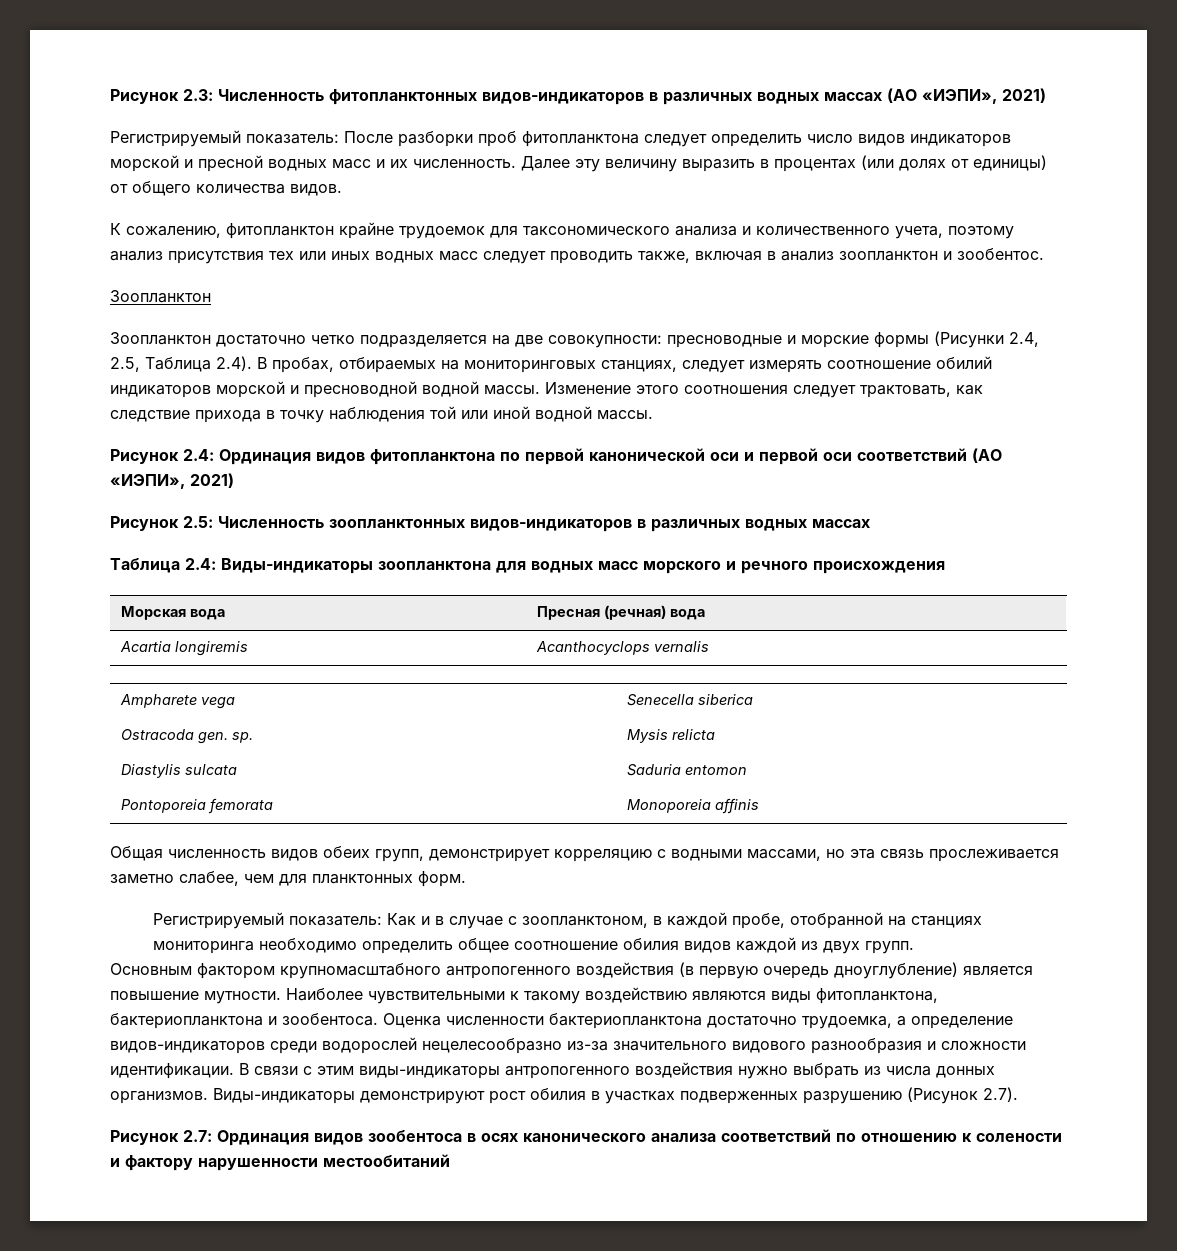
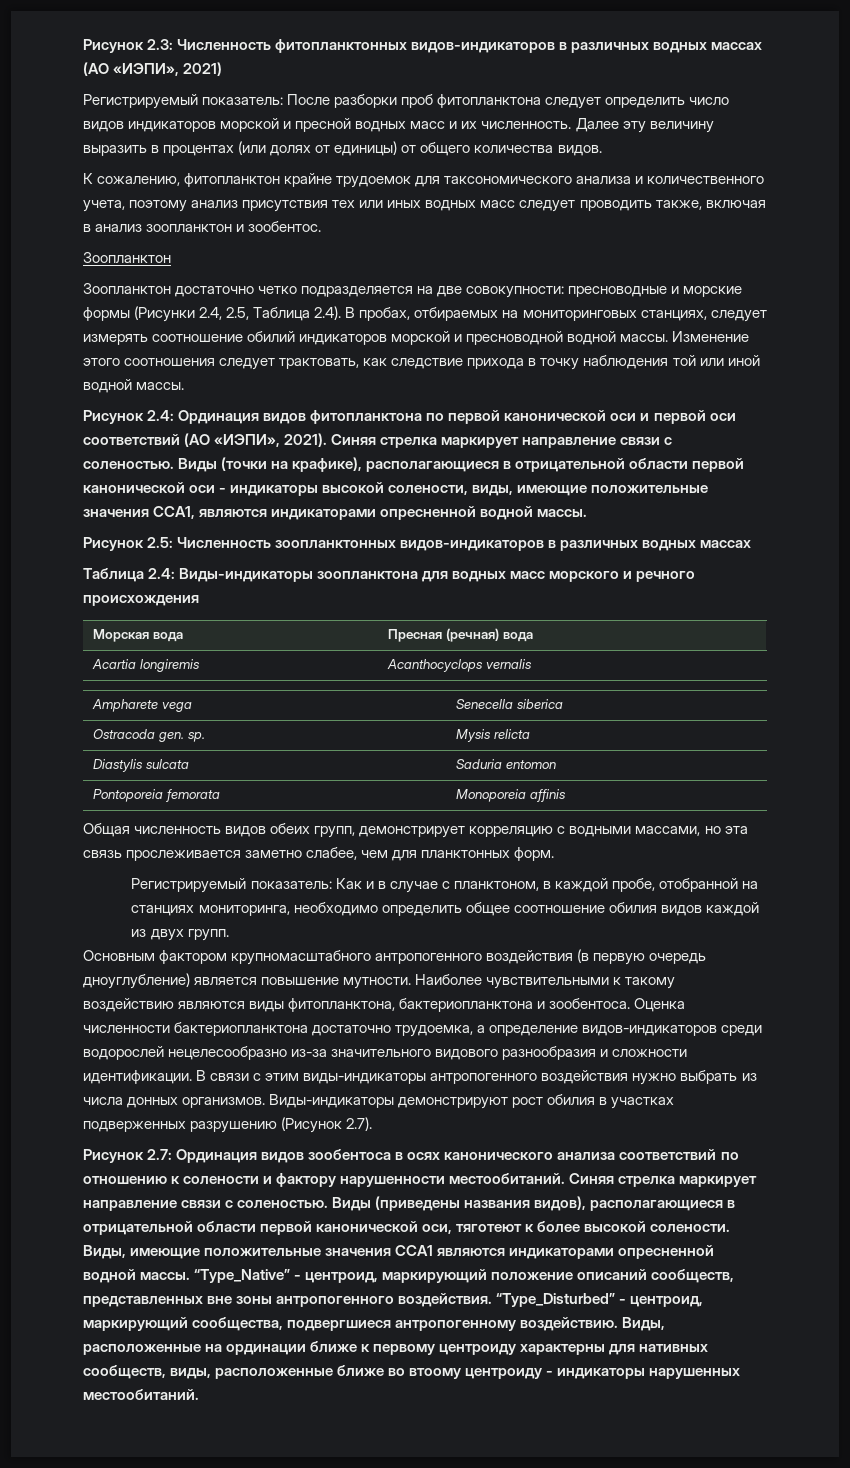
- Рисунок 2.4: Ординация видов фитопланктона по первой канонической оси и первой оси соответствий (АО «ИЭПИ», 2021)
+ Рисунок 2.4: Ординация видов фитопланктона по первой канонической оси и первой оси соответствий (АО «ИЭПИ», 2021). Синяя стрелка маркирует направление связи с соленостью. Виды (точки на крафике), располагающиеся в отрицательной области первой канонической оси - индикаторы высокой солености, виды, имеющие положительные значения CCA1, являются индикаторами опресненной водной массы.
- Регистрируемый показатель: Как и в случае с зоопланктоном, в каждой пробе, отобранной на станциях мониторинга необходимо определить общее соотношение обилия видов каждой из двух групп.
+ Регистрируемый показатель: Как и в случае с планктоном, в каждой пробе, отобранной на станциях мониторинга, необходимо определить общее соотношение обилия видов каждой из двух групп.
- Рисунок 2.7: Ординация видов зообентоса в осях канонического анализа соответствий по отношению к солености и фактору нарушенности местообитаний
+ Рисунок 2.7: Ординация видов зообентоса в осях канонического анализа соответствий по отношению к солености и фактору нарушенности местообитаний. Синяя стрелка маркирует направление связи с соленостью. Виды (приведены названия видов), располагающиеся в отрицательной области первой канонической оси, тяготеют к более высокой солености. Виды, имеющие положительные значения CCA1 являются индикаторами опресненной водной массы. “Type_Native” - центроид, маркирующий положение описаний сообществ, представленных вне зоны антропогенного воздействия. “Type_Disturbed” - центроид, маркирующий сообщества, подвергшиеся антропогенному воздействию. Виды, расположенные на ординации ближе к первому центроиду характерны для нативных сообществ, виды, расположенные ближе во втоому центроиду - индикаторы нарушенных местообитаний.

